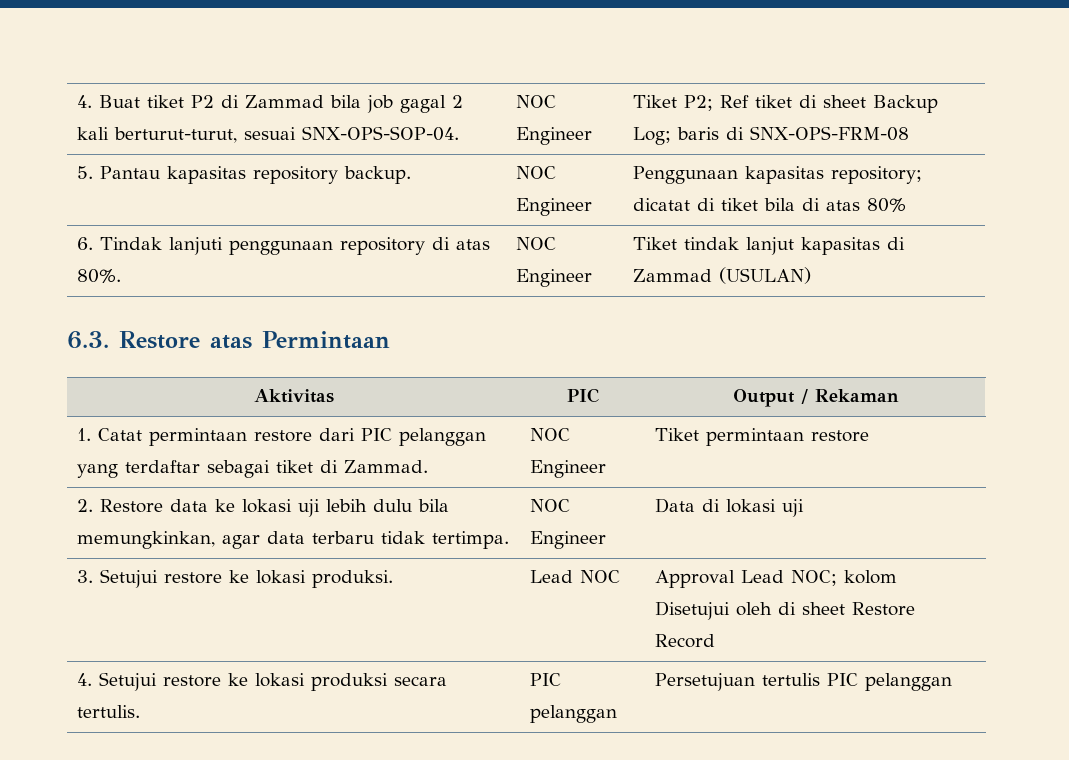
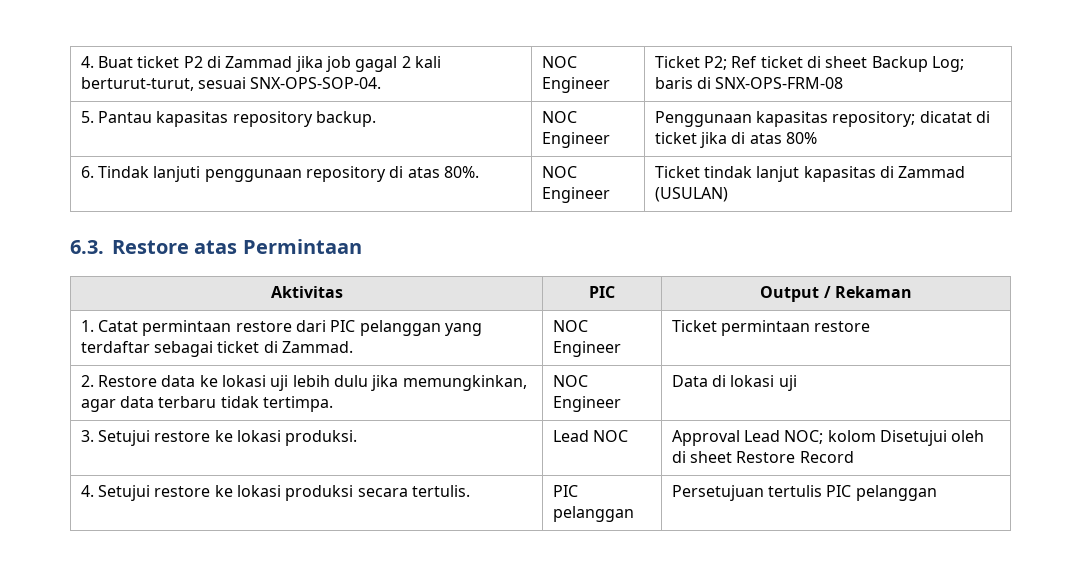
- 4. Buat tiket P2 di Zammad bila job gagal 2 kali berturut-turut, sesuai SNX-OPS-SOP-04. | NOC Engineer | Tiket P2; Ref tiket di sheet Backup Log; baris di SNX-OPS-FRM-08
+ 4. Buat ticket P2 di Zammad jika job gagal 2 kali berturut-turut, sesuai SNX-OPS-SOP-04. | NOC Engineer | Ticket P2; Ref ticket di sheet Backup Log; baris di SNX-OPS-FRM-08
- 5. Pantau kapasitas repository backup. | NOC Engineer | Penggunaan kapasitas repository; dicatat di tiket bila di atas 80%
+ 5. Pantau kapasitas repository backup. | NOC Engineer | Penggunaan kapasitas repository; dicatat di ticket jika di atas 80%
- 6. Tindak lanjuti penggunaan repository di atas 80%. | NOC Engineer | Tiket tindak lanjut kapasitas di Zammad (USULAN)
+ 6. Tindak lanjuti penggunaan repository di atas 80%. | NOC Engineer | Ticket tindak lanjut kapasitas di Zammad (USULAN)
- 1. Catat permintaan restore dari PIC pelanggan yang terdaftar sebagai tiket di Zammad. | NOC Engineer | Tiket permintaan restore
+ 1. Catat permintaan restore dari PIC pelanggan yang terdaftar sebagai ticket di Zammad. | NOC Engineer | Ticket permintaan restore
- 2. Restore data ke lokasi uji lebih dulu bila memungkinkan, agar data terbaru tidak tertimpa. | NOC Engineer | Data di lokasi uji
+ 2. Restore data ke lokasi uji lebih dulu jika memungkinkan, agar data terbaru tidak tertimpa. | NOC Engineer | Data di lokasi uji

